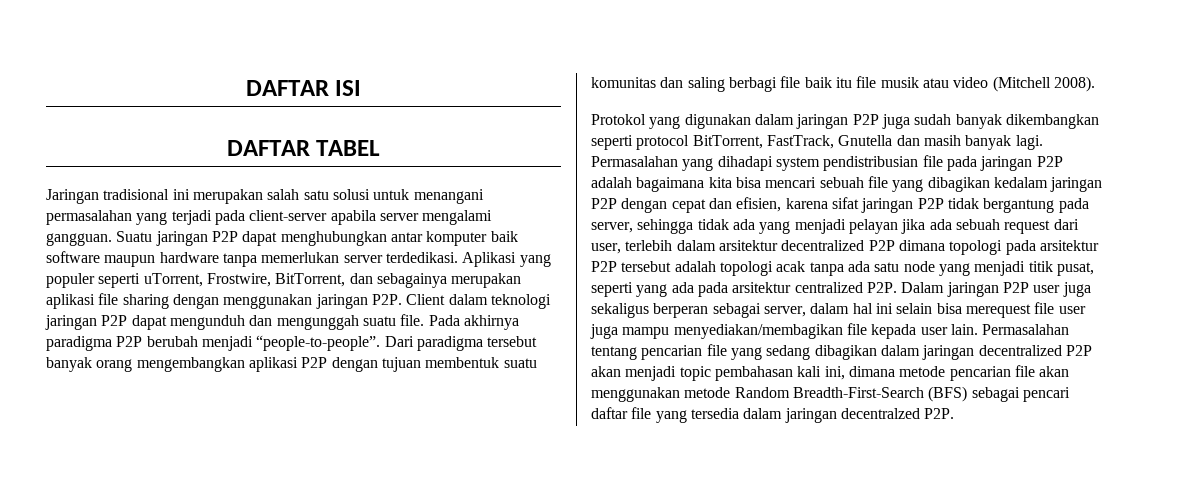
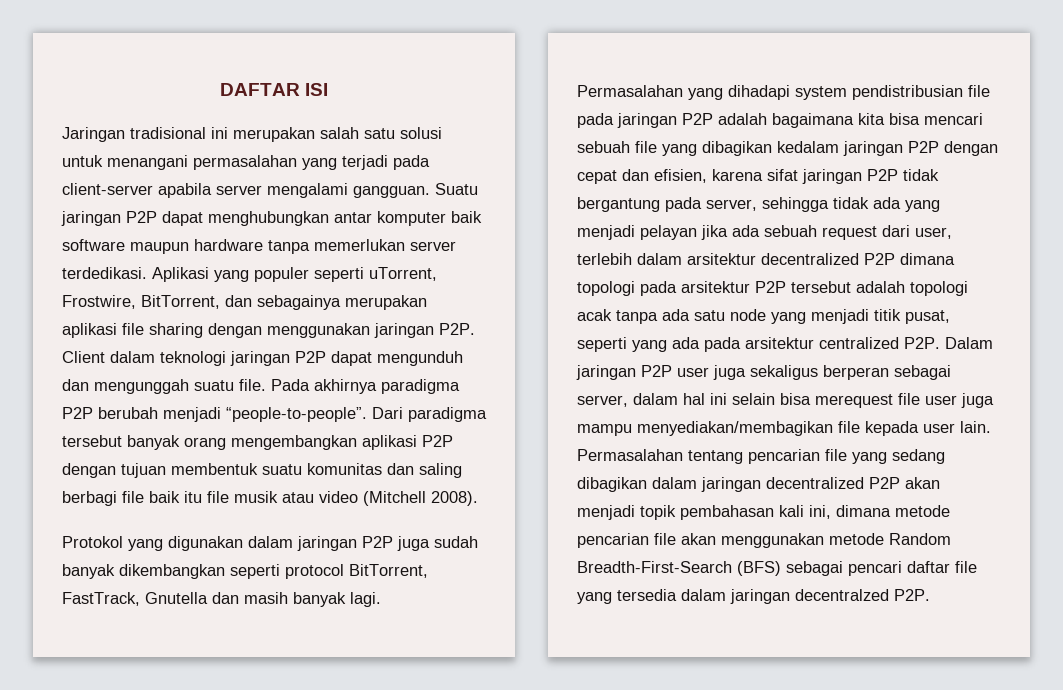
- DAFTAR TABEL
- Permasalahan tentang pencarian file yang sedang dibagikan dalam jaringan decentralized P2P akan menjadi topic pembahasan kali ini, dimana metode pencarian file akan menggunakan metode Random Breadth-First-Search (BFS) sebagai pencari daftar file yang tersedia dalam jaringan decentralzed P2P.
+ Permasalahan tentang pencarian file yang sedang dibagikan dalam jaringan decentralized P2P akan menjadi topik pembahasan kali ini, dimana metode pencarian file akan menggunakan metode Random Breadth-First-Search (BFS) sebagai pencari daftar file yang tersedia dalam jaringan decentralzed P2P.

